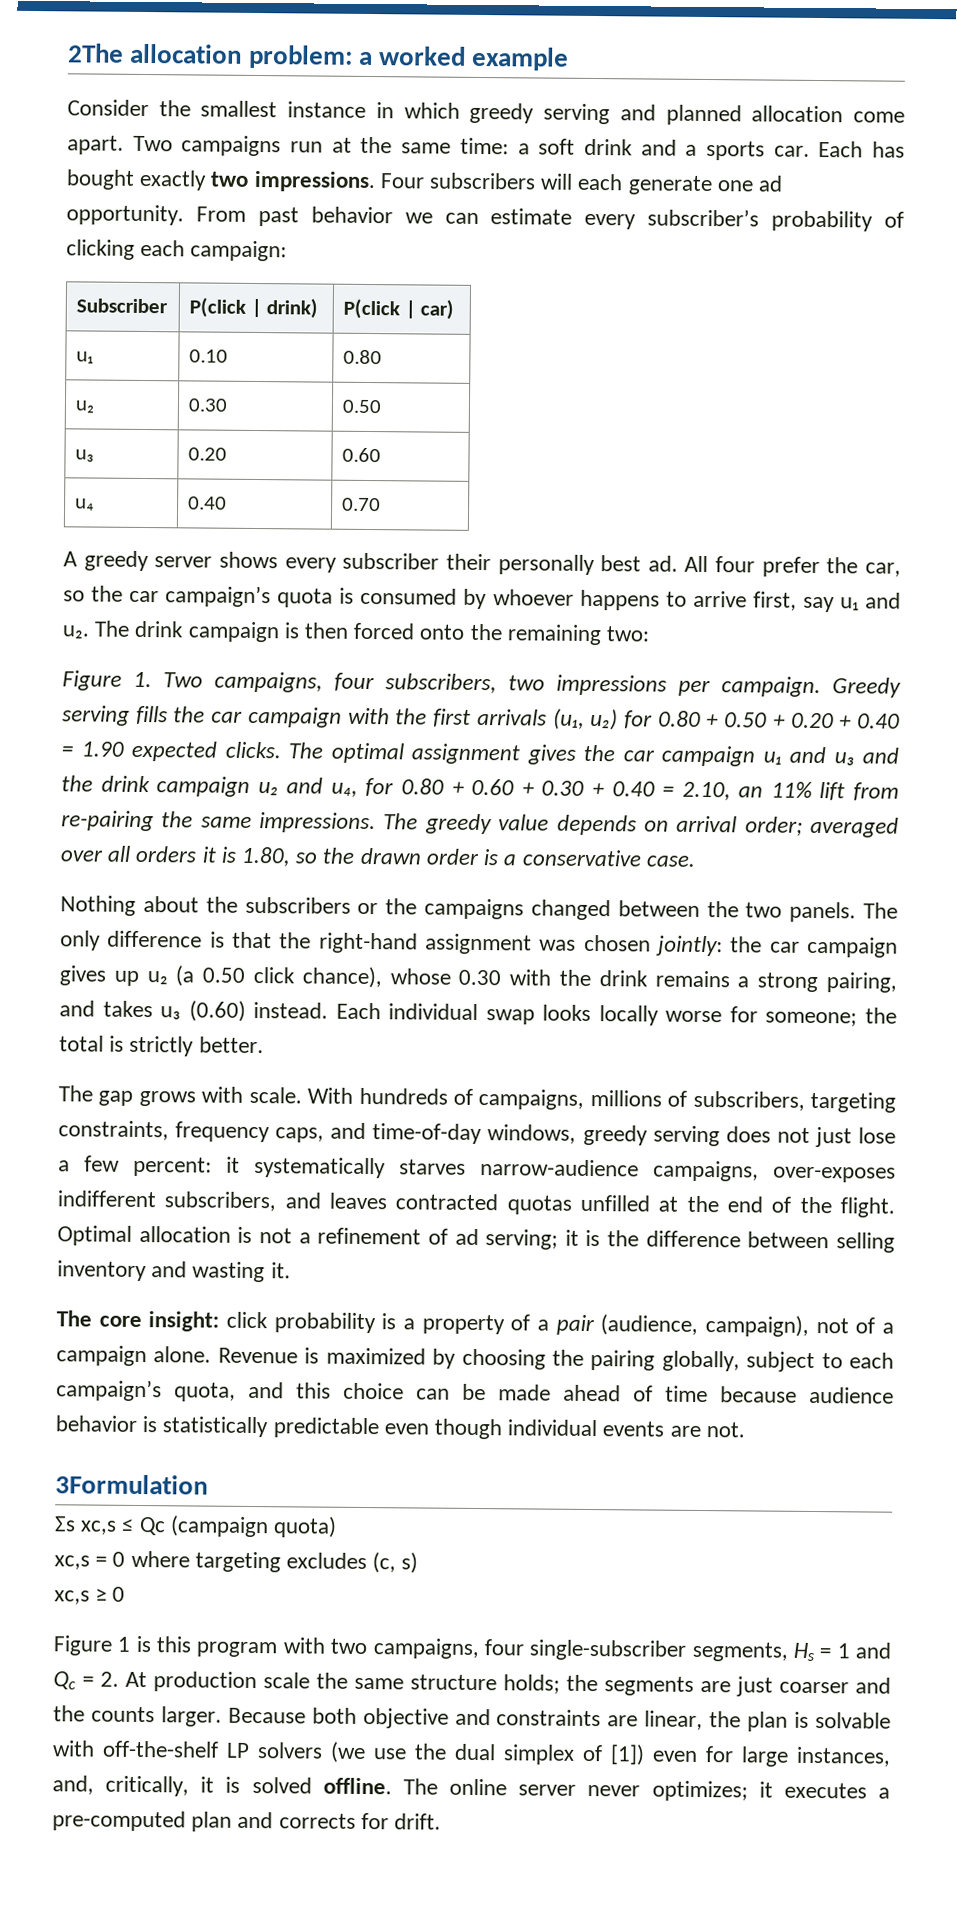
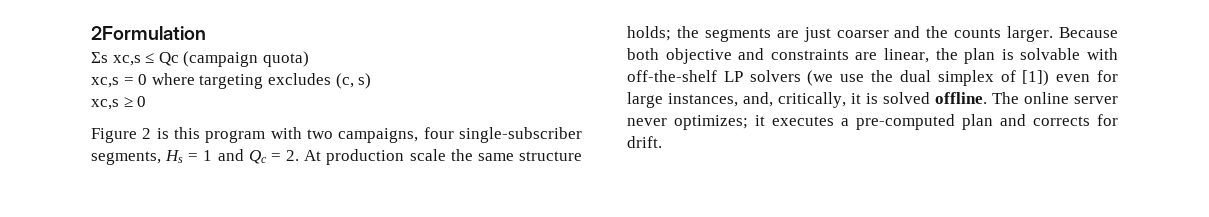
- 2The allocation problem: a worked example
- Consider the smallest instance in which greedy serving and planned allocation come apart. Two campaigns run at the same time: a soft drink and a sports car. Each has bought exactly two impressions. Four subscribers will each generate one ad opportunity. From past behavior we can estimate every subscriber’s probability of clicking each campaign:
- Subscriber | P(click | drink) | P(click | car)
- u₁ | 0.10 | 0.80
- u₂ | 0.30 | 0.50
- u₃ | 0.20 | 0.60
- u₄ | 0.40 | 0.70
- A greedy server shows every subscriber their personally best ad. All four prefer the car, so the car campaign’s quota is consumed by whoever happens to arrive first, say u₁ and u₂. The drink campaign is then forced onto the remaining two:
- Figure 1. Two campaigns, four subscribers, two impressions per campaign. Greedy serving fills the car campaign with the first arrivals (u₁, u₂) for 0.80 + 0.50 + 0.20 + 0.40 = 1.90 expected clicks. The optimal assignment gives the car campaign u₁ and u₃ and the drink campaign u₂ and u₄, for 0.80 + 0.60 + 0.30 + 0.40 = 2.10, an 11% lift from re-pairing the same impressions. The greedy value depends on arrival order; averaged over all orders it is 1.80, so the drawn order is a conservative case.
- Nothing about the subscribers or the campaigns changed between the two panels. The only difference is that the right-hand assignment was chosen jointly: the car campaign gives up u₂ (a 0.50 click chance), whose 0.30 with the drink remains a strong pairing, and takes u₃ (0.60) instead. Each individual swap looks locally worse for someone; the total is strictly better.
- The gap grows with scale. With hundreds of campaigns, millions of subscribers, targeting constraints, frequency caps, and time-of-day windows, greedy serving does not just lose a few percent: it systematically starves narrow-audience campaigns, over-exposes indifferent subscribers, and leaves contracted quotas unfilled at the end of the flight. Optimal allocation is not a refinement of ad serving; it is the difference between selling inventory and wasting it.
- The core insight: click probability is a property of a pair (audience, campaign), not of a campaign alone. Revenue is maximized by choosing the pairing globally, subject to each campaign’s quota, and this choice can be made ahead of time because audience behavior is statistically predictable even though individual events are not.
- 3Formulation
+ 2Formulation
- Figure 1 is this program with two campaigns, four single-subscriber segments, Hs = 1 and Qc = 2. At production scale the same structure holds; the segments are just coarser and the counts larger.
+ Figure 2 is this program with two campaigns, four single-subscriber segments, Hs = 1 and Qc = 2. At production scale the same structure holds; the segments are just coarser and the counts larger.

